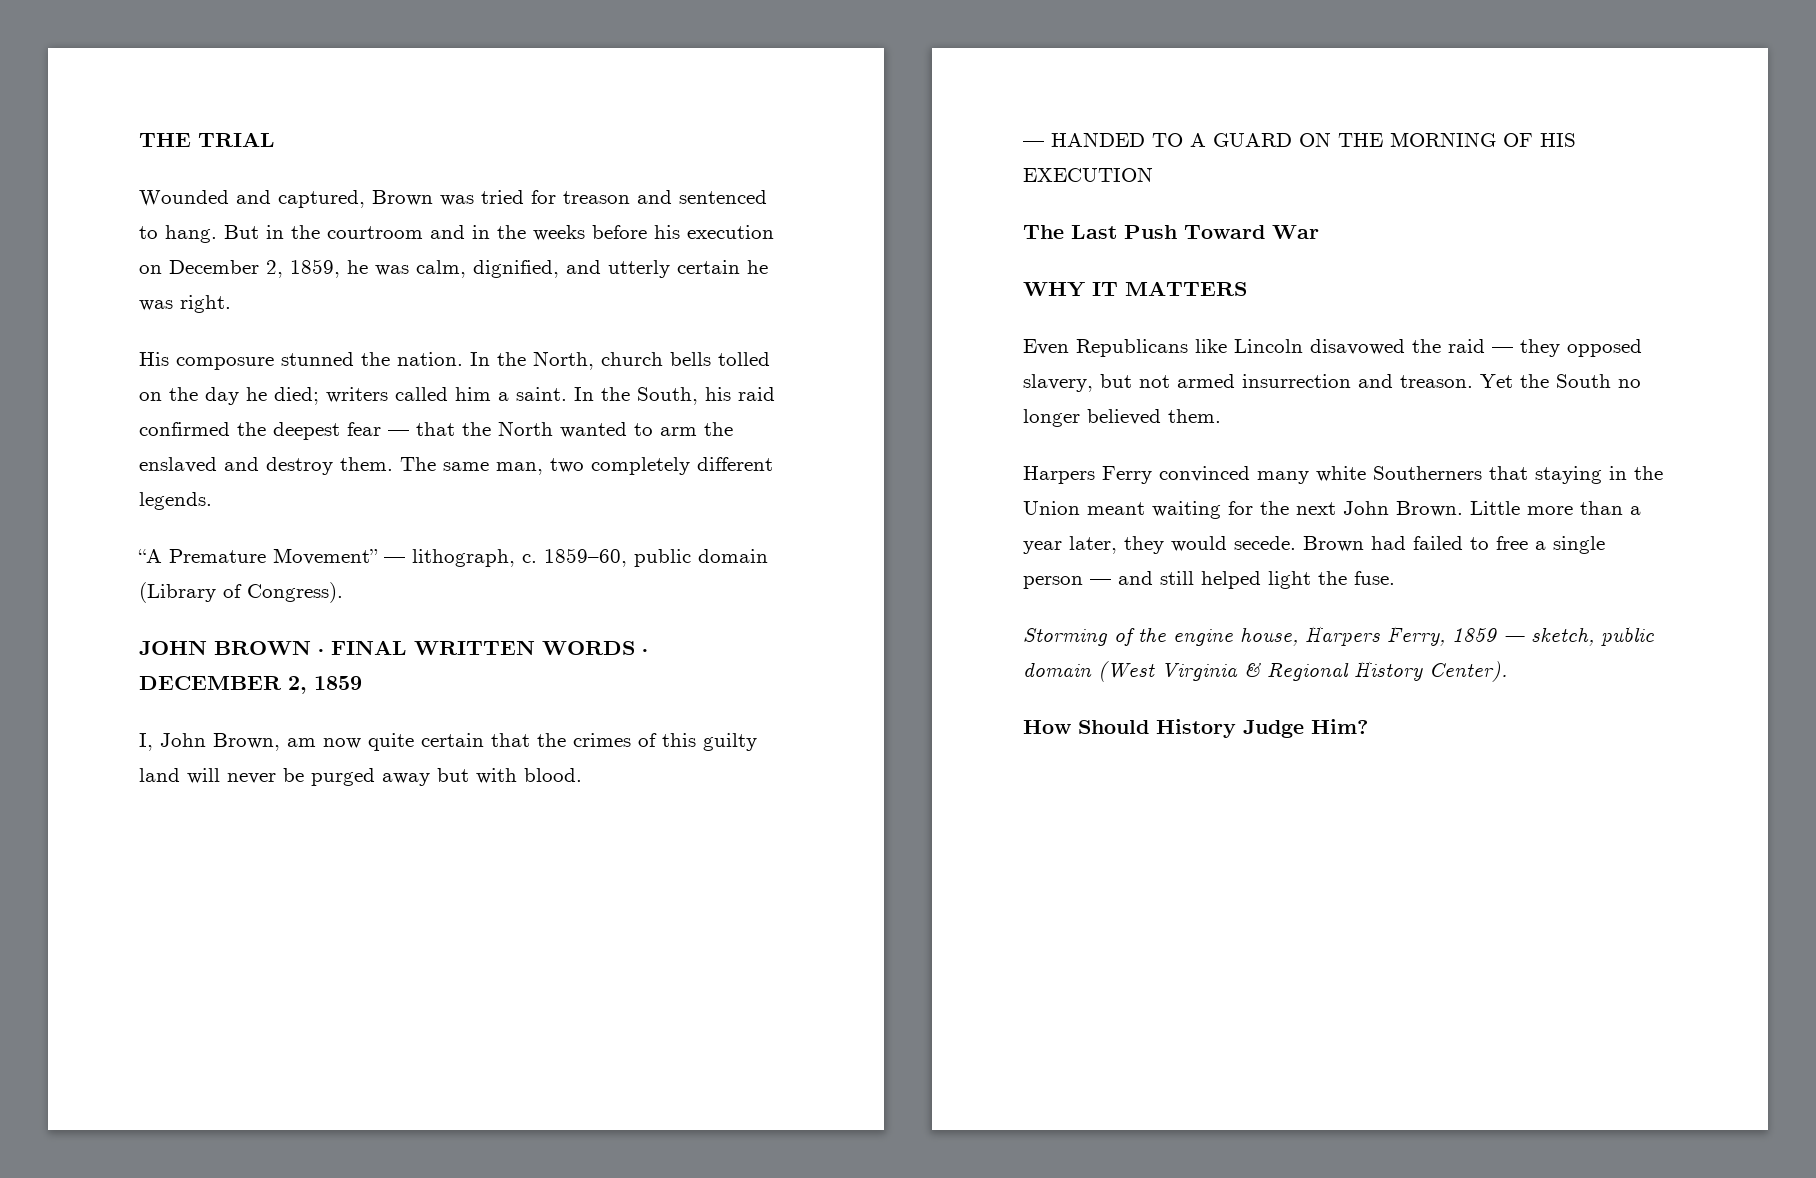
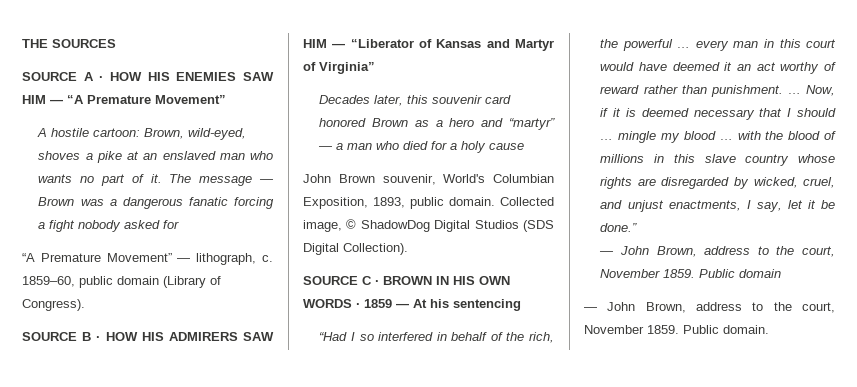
- THE TRIAL
- Wounded and captured, Brown was tried for treason and sentenced to hang. But in the courtroom and in the weeks before his execution on December 2, 1859, he was calm, dignified, and utterly certain he was right.
- His composure stunned the nation. In the North, church bells tolled on the day he died; writers called him a saint. In the South, his raid confirmed the deepest fear — that the North wanted to arm the enslaved and destroy them. The same man, two completely different legends.
+ THE SOURCES
+ SOURCE A · HOW HIS ENEMIES SAW HIM — “A Premature Movement”
+ A hostile cartoon: Brown, wild-eyed, shoves a pike at an enslaved man who wants no part of it. The message — Brown was a dangerous fanatic forcing a fight nobody asked for
- JOHN BROWN · FINAL WRITTEN WORDS · DECEMBER 2, 1859
- I, John Brown, am now quite certain that the crimes of this guilty land will never be purged away but with blood.
- — HANDED TO A GUARD ON THE MORNING OF HIS EXECUTION
- The Last Push Toward War
- WHY IT MATTERS
- Even Republicans like Lincoln disavowed the raid — they opposed slavery, but not armed insurrection and treason. Yet the South no longer believed them.
- Harpers Ferry convinced many white Southerners that staying in the Union meant waiting for the next John Brown. Little more than a year later, they would secede. Brown had failed to free a single person — and still helped light the fuse.
- Storming of the engine house, Harpers Ferry, 1859 — sketch, public domain (West Virginia & Regional History Center).
- How Should History Judge Him?
+ SOURCE B · HOW HIS ADMIRERS SAW HIM — “Liberator of Kansas and Martyr of Virginia”
+ Decades later, this souvenir card honored Brown as a hero and “martyr” — a man who died for a holy cause
+ John Brown souvenir, World's Columbian Exposition, 1893, public domain. Collected image, © ShadowDog Digital Studios (SDS Digital Collection).
+ SOURCE C · BROWN IN HIS OWN WORDS · 1859 — At his sentencing
+ “Had I so interfered in behalf of the rich, the powerful … every man in this court would have deemed it an act worthy of reward rather than punishment. … Now, if it is deemed necessary that I should … mingle my blood … with the blood of millions in this slave country whose rights are disregarded by wicked, cruel, and unjust enactments, I say, let it be done.”
+ — John Brown, address to the court, November 1859. Public domain
+ — John Brown, address to the court, November 1859. Public domain.

